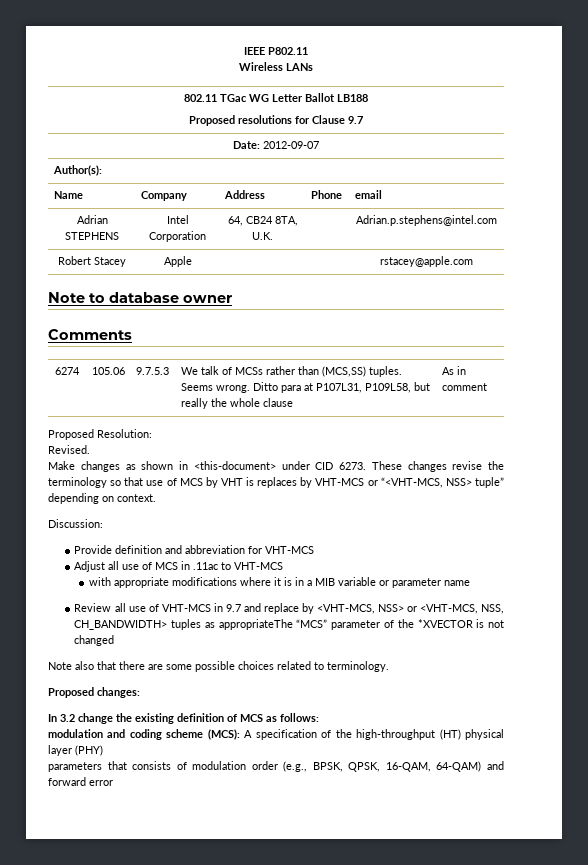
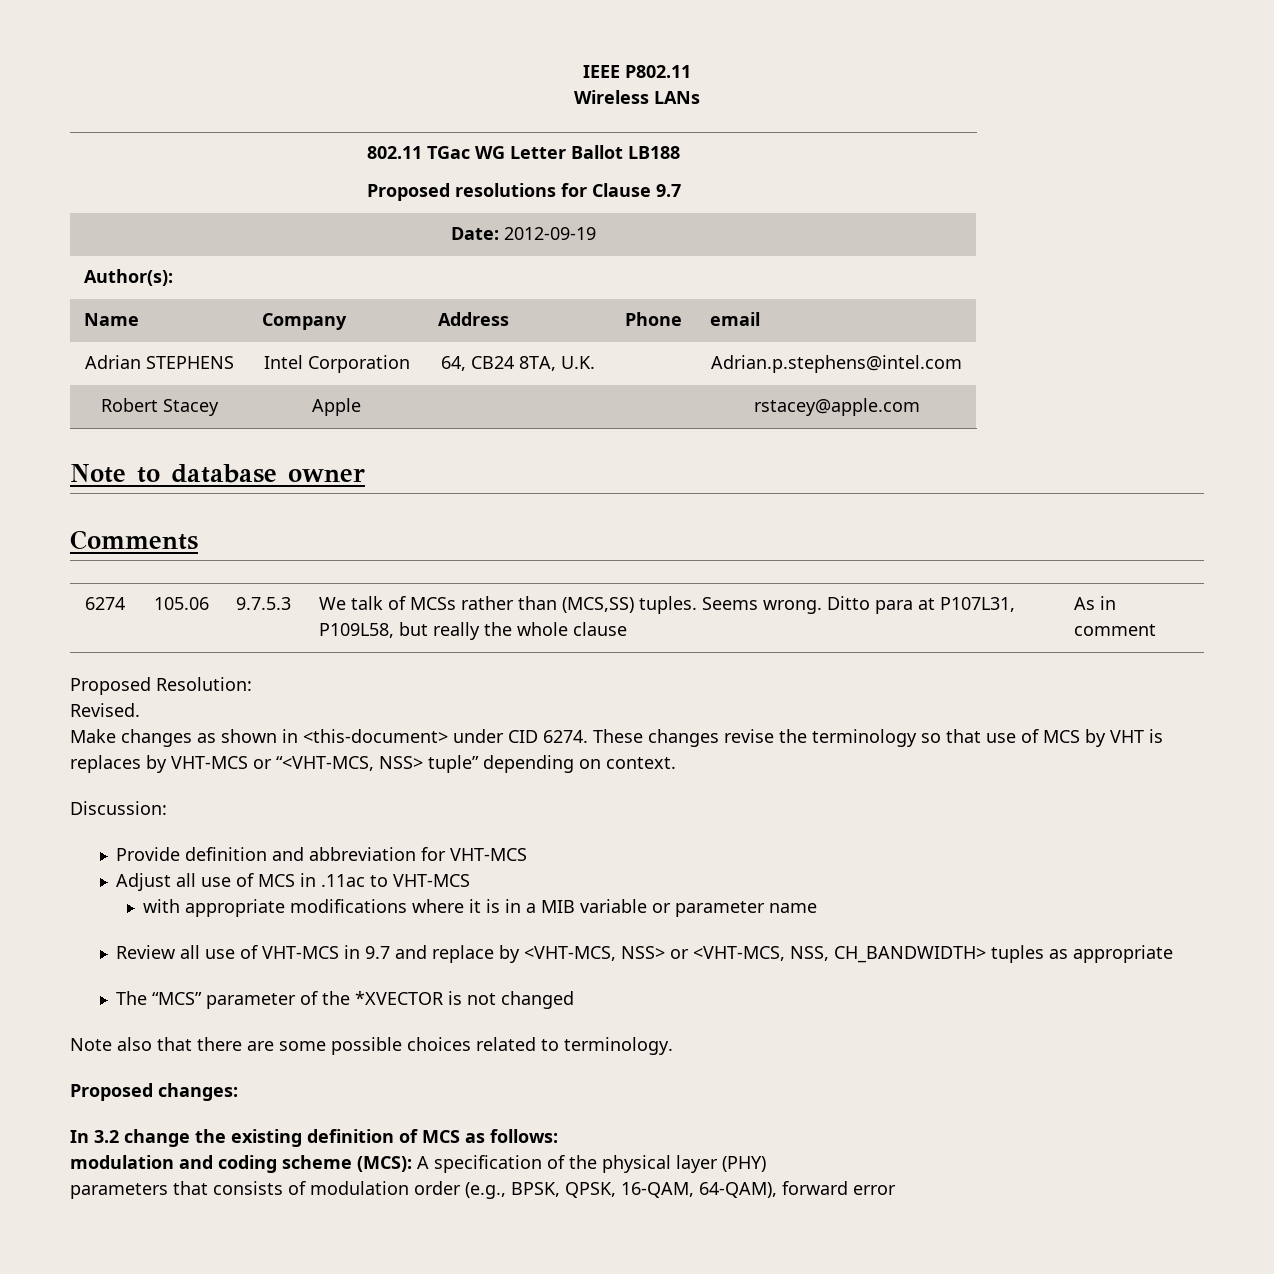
- Date: 2012-09-07
+ Date: 2012-09-19
- Make changes as shown in <this-document> under CID 6273.
+ Make changes as shown in <this-document> under CID 6274.
- Review all use of VHT-MCS in 9.7 and replace by <VHT-MCS, NSS> or <VHT-MCS, NSS, CH_BANDWIDTH> tuples as appropriateThe “MCS” parameter of the *XVECTOR is not changed
+ Review all use of VHT-MCS in 9.7 and replace by <VHT-MCS, NSS> or <VHT-MCS, NSS, CH_BANDWIDTH> tuples as appropriate
+ The “MCS” parameter of the *XVECTOR is not changed
- modulation and coding scheme (MCS): A specification of the high-throughput (HT) physical layer (PHY)
+ modulation and coding scheme (MCS): A specification of the physical layer (PHY)
- parameters that consists of modulation order (e.g., BPSK, QPSK, 16-QAM, 64-QAM) and forward error
+ parameters that consists of modulation order (e.g., BPSK, QPSK, 16-QAM, 64-QAM), forward error

